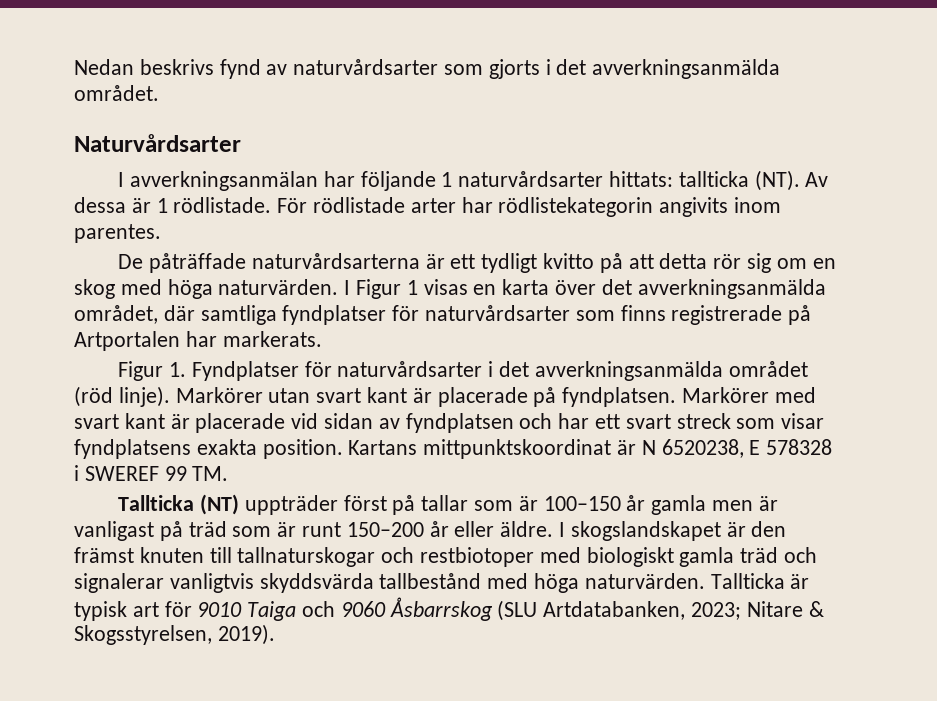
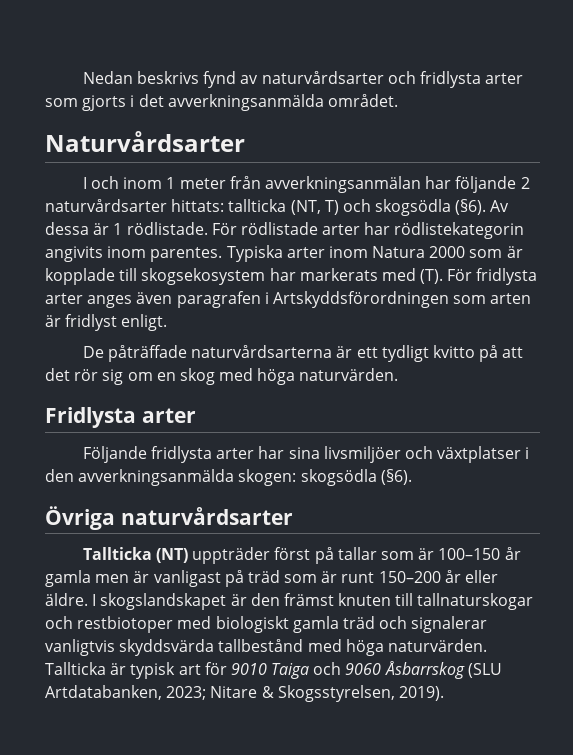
- Nedan beskrivs fynd av naturvårdsarter som gjorts i det avverkningsanmälda området.
+ Nedan beskrivs fynd av naturvårdsarter och fridlysta arter som gjorts i det avverkningsanmälda området.
- I avverkningsanmälan har följande 1 naturvårdsarter hittats: tallticka (NT). Av dessa är 1 rödlistade.
+ I och inom 1 meter från avverkningsanmälan har följande 2 naturvårdsarter hittats: tallticka (NT, T) och skogsödla (§6). Av dessa är 1 rödlistade.
+ Typiska arter inom Natura 2000 som är kopplade till skogsekosystem har markerats med (T). För fridlysta arter anges även paragrafen i Artskyddsförordningen som arten är fridlyst enligt.
- De påträffade naturvårdsarterna är ett tydligt kvitto på att detta rör sig om en skog med höga naturvärden. I Figur 1 visas en karta över det avverkningsanmälda området, där samtliga fyndplatser för naturvårdsarter som finns registrerade på Artportalen har markerats.
- Figur 1. Fyndplatser för naturvårdsarter i det avverkningsanmälda området (röd linje). Markörer utan svart kant är placerade på fyndplatsen. Markörer med svart kant är placerade vid sidan av fyndplatsen och har ett svart streck som visar fyndplatsens exakta position. Kartans mittpunktskoordinat är N 6520238, E 578328 i SWEREF 99 TM.
+ De påträffade naturvårdsarterna är ett tydligt kvitto på att det rör sig om en skog med höga naturvärden.
+ Fridlysta arter
+ Följande fridlysta arter har sina livsmiljöer och växtplatser i den avverkningsanmälda skogen: skogsödla (§6).
+ Övriga naturvårdsarter

